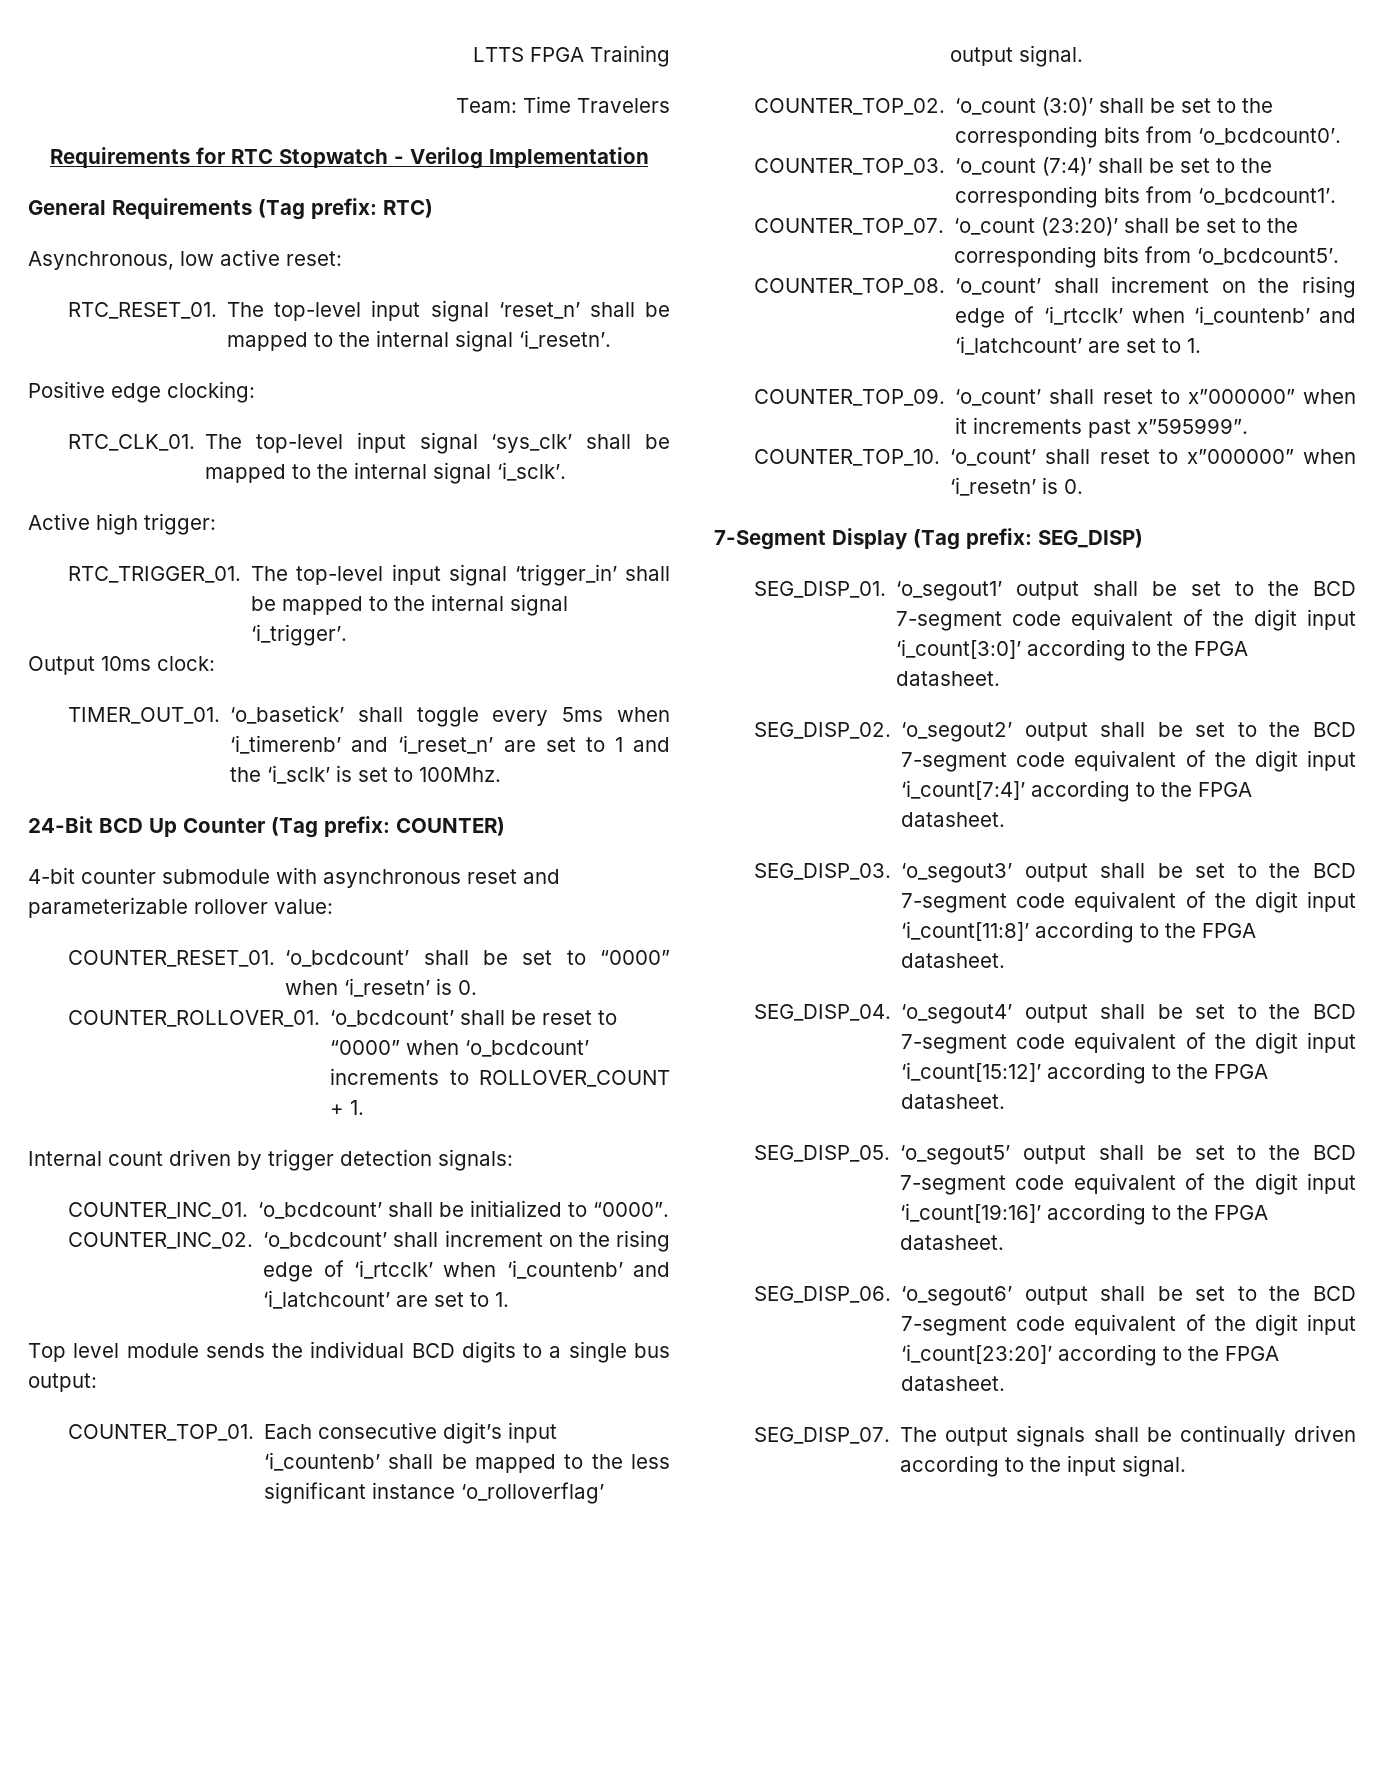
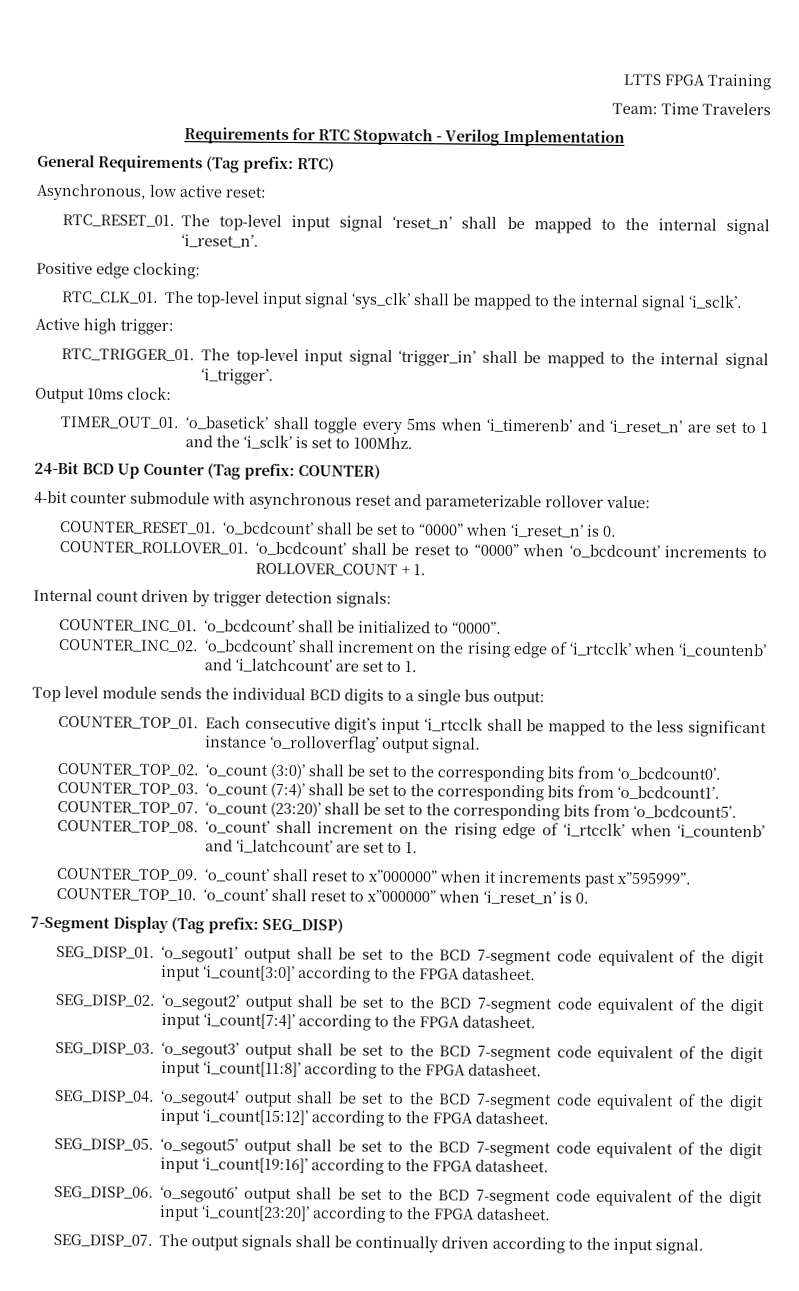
- The top-level input signal ‘reset_n’ shall be mapped to the internal signal ‘i_resetn’.
+ The top-level input signal ‘reset_n’ shall be mapped to the internal signal ‘i_reset_n’.
- ‘o_bcdcount’ shall be set to “0000” when ‘i_resetn’ is 0.
+ ‘o_bcdcount’ shall be set to “0000” when ‘i_reset_n’ is 0.
- Each consecutive digit’s input ‘i_countenb’ shall be mapped to the less significant instance ‘o_rolloverflag’ output signal.
+ Each consecutive digit’s input ‘i_rtcclk shall be mapped to the less significant instance ‘o_rolloverflag’ output signal.
- ‘o_count’ shall reset to x”000000” when ‘i_resetn’ is 0.
+ ‘o_count’ shall reset to x”000000” when ‘i_reset_n’ is 0.

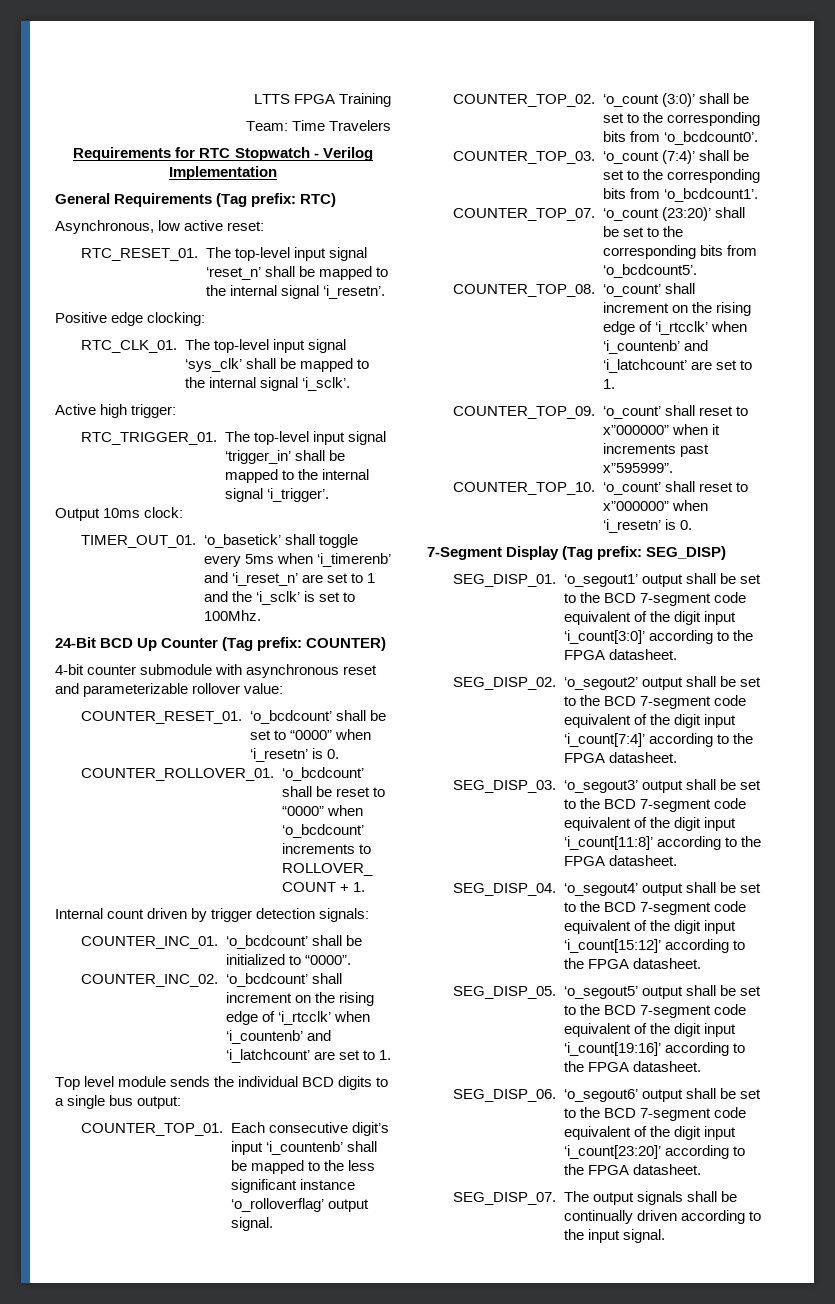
- The top-level input signal ‘reset_n’ shall be mapped to the internal signal ‘i_reset_n’.
+ The top-level input signal ‘reset_n’ shall be mapped to the internal signal ‘i_resetn’.
- ‘o_bcdcount’ shall be set to “0000” when ‘i_reset_n’ is 0.
+ ‘o_bcdcount’ shall be set to “0000” when ‘i_resetn’ is 0.
- Each consecutive digit’s input ‘i_rtcclk shall be mapped to the less significant instance ‘o_rolloverflag’ output signal.
+ Each consecutive digit’s input ‘i_countenb’ shall be mapped to the less significant instance ‘o_rolloverflag’ output signal.
- ‘o_count’ shall reset to x”000000” when ‘i_reset_n’ is 0.
+ ‘o_count’ shall reset to x”000000” when ‘i_resetn’ is 0.

